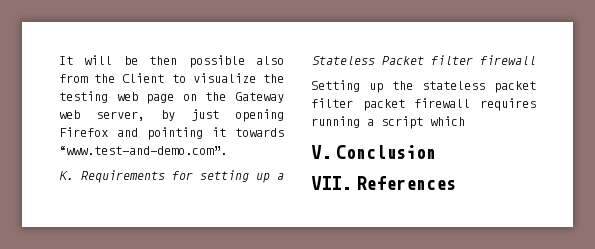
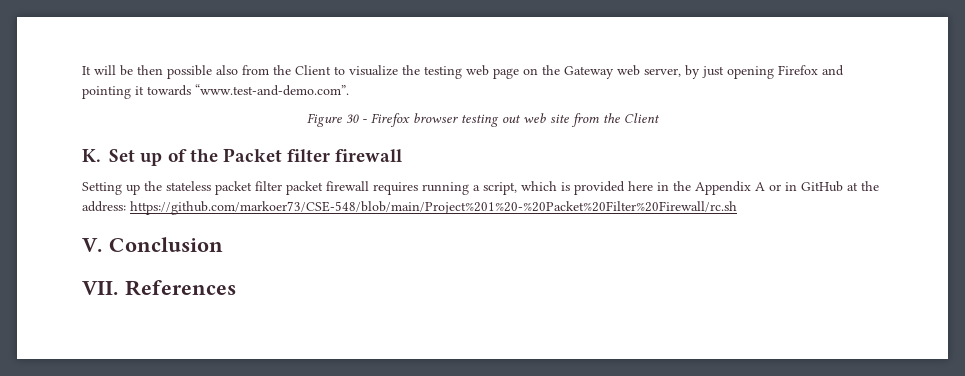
- K. Requirements for setting up a Stateless Packet filter firewall
+ Figure 30 - Firefox browser testing out web site from the Client
+ K. Set up of the Packet filter firewall
- Setting up the stateless packet filter packet firewall requires running a script which
+ Setting up the stateless packet filter packet firewall requires running a script, which is provided here in the Appendix A or in GitHub at the address: https://github.com/markoer73/CSE-548/blob/main/Project%201%20-%20Packet%20Filter%20Firewall/rc.sh

